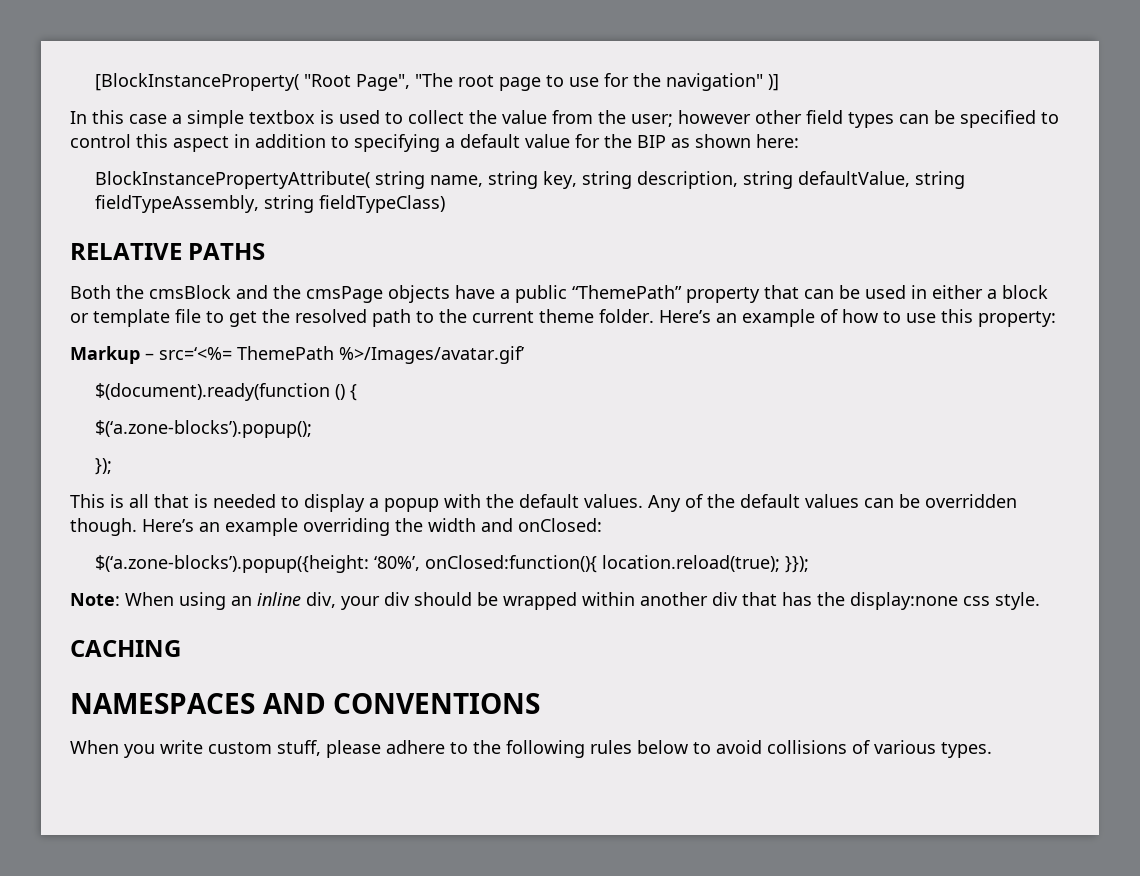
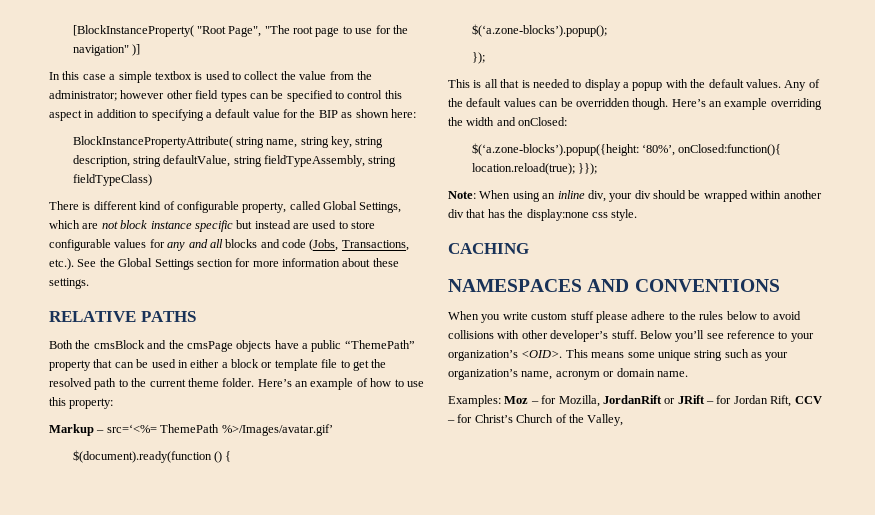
- In this case a simple textbox is used to collect the value from the user; however other field types can be specified to control this aspect in addition to specifying a default value for the BIP as shown here:
+ In this case a simple textbox is used to collect the value from the administrator; however other field types can be specified to control this aspect in addition to specifying a default value for the BIP as shown here:
+ There is different kind of configurable property, called Global Settings, which are not block instance specific but instead are used to store configurable values for any and all blocks and code (Jobs, Transactions, etc.). See the Global Settings section for more information about these settings.
- When you write custom stuff, please adhere to the following rules below to avoid collisions of various types.
+ When you write custom stuff please adhere to the rules below to avoid collisions with other developer’s stuff. Below you’ll see reference to your organization’s <OID>. This means some unique string such as your organization’s name, acronym or domain name.
+ Examples: Moz – for Mozilla, JordanRift or JRift – for Jordan Rift, CCV – for Christ’s Church of the Valley,

